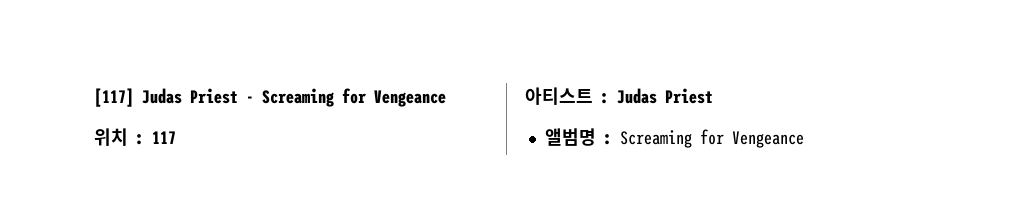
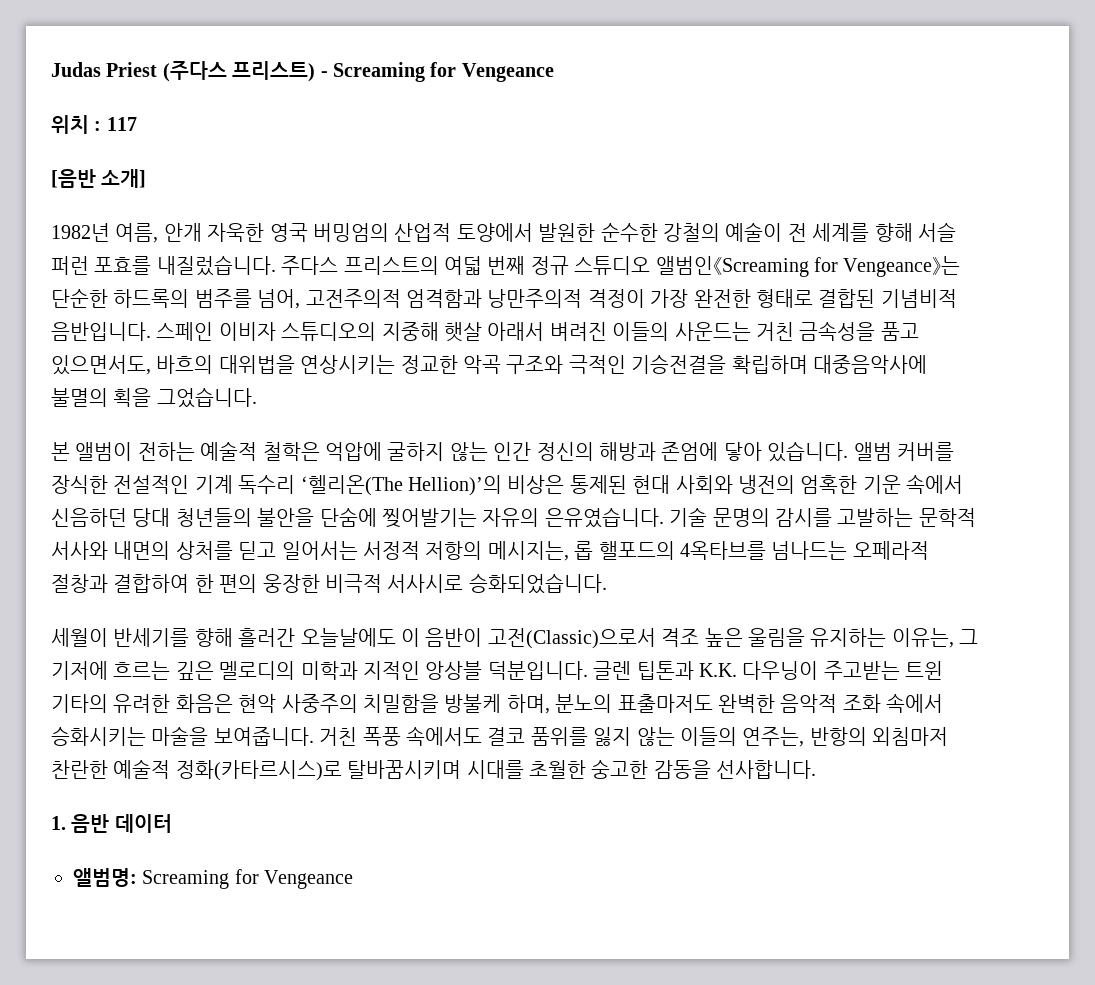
- [117] Judas Priest - Screaming for Vengeance
+ Judas Priest (주다스 프리스트) - Screaming for Vengeance
- 아티스트 : Judas Priest
- 앨범명 : Screaming for Vengeance
+ [음반 소개]
+ 1982년 여름, 안개 자욱한 영국 버밍엄의 산업적 토양에서 발원한 순수한 강철의 예술이 전 세계를 향해 서슬 퍼런 포효를 내질렀습니다. 주다스 프리스트의 여덟 번째 정규 스튜디오 앨범인《Screaming for Vengeance》는 단순한 하드록의 범주를 넘어, 고전주의적 엄격함과 낭만주의적 격정이 가장 완전한 형태로 결합된 기념비적 음반입니다. 스페인 이비자 스튜디오의 지중해 햇살 아래서 벼려진 이들의 사운드는 거친 금속성을 품고 있으면서도, 바흐의 대위법을 연상시키는 정교한 악곡 구조와 극적인 기승전결을 확립하며 대중음악사에 불멸의 획을 그었습니다.
+ 본 앨범이 전하는 예술적 철학은 억압에 굴하지 않는 인간 정신의 해방과 존엄에 닿아 있습니다. 앨범 커버를 장식한 전설적인 기계 독수리 ‘헬리온(The Hellion)’의 비상은 통제된 현대 사회와 냉전의 엄혹한 기운 속에서 신음하던 당대 청년들의 불안을 단숨에 찢어발기는 자유의 은유였습니다. 기술 문명의 감시를 고발하는 문학적 서사와 내면의 상처를 딛고 일어서는 서정적 저항의 메시지는, 롭 핼포드의 4옥타브를 넘나드는 오페라적 절창과 결합하여 한 편의 웅장한 비극적 서사시로 승화되었습니다.
+ 세월이 반세기를 향해 흘러간 오늘날에도 이 음반이 고전(Classic)으로서 격조 높은 울림을 유지하는 이유는, 그 기저에 흐르는 깊은 멜로디의 미학과 지적인 앙상블 덕분입니다. 글렌 팁톤과 K.K. 다우닝이 주고받는 트윈 기타의 유려한 화음은 현악 사중주의 치밀함을 방불케 하며, 분노의 표출마저도 완벽한 음악적 조화 속에서 승화시키는 마술을 보여줍니다. 거친 폭풍 속에서도 결코 품위를 잃지 않는 이들의 연주는, 반항의 외침마저 찬란한 예술적 정화(카타르시스)로 탈바꿈시키며 시대를 초월한 숭고한 감동을 선사합니다.
+ 1. 음반 데이터
+ 앨범명: Screaming for Vengeance

